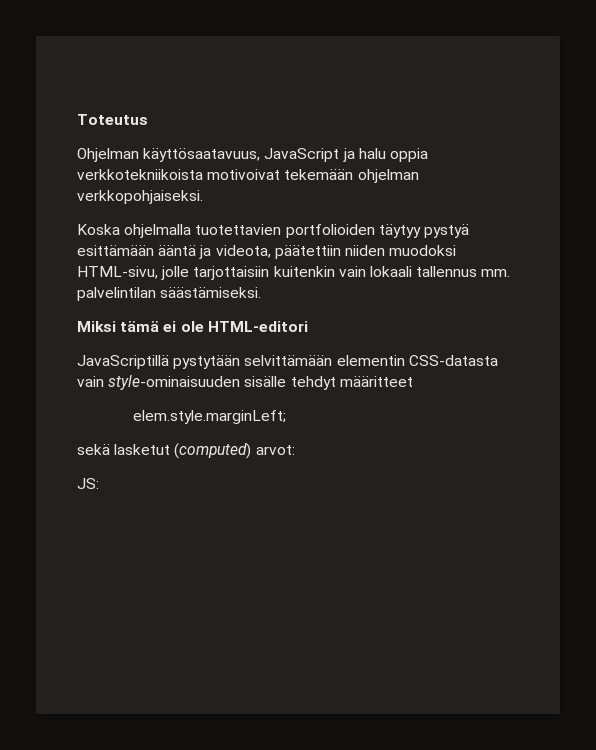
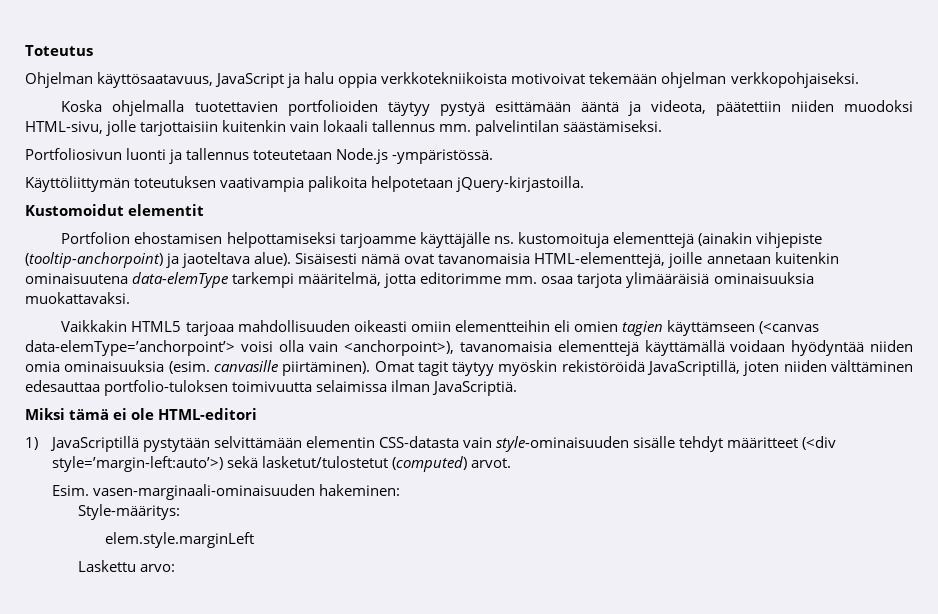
+ Portfoliosivun luonti ja tallennus toteutetaan Node.js -ympäristössä.
+ Käyttöliittymän toteutuksen vaativampia palikoita helpotetaan jQuery-kirjastoilla.
+ Kustomoidut elementit
+ Portfolion ehostamisen helpottamiseksi tarjoamme käyttäjälle ns. kustomoituja elementtejä (ainakin vihjepiste (tooltip-anchorpoint) ja jaoteltava alue). Sisäisesti nämä ovat tavanomaisia HTML-elementtejä, joille annetaan kuitenkin ominaisuutena data-elemType tarkempi määritelmä, jotta editorimme mm. osaa tarjota ylimääräisiä ominaisuuksia muokattavaksi.
+ Vaikkakin HTML5 tarjoaa mahdollisuuden oikeasti omiin elementteihin eli omien tagien käyttämseen (<canvas data-elemType=’anchorpoint’> voisi olla vain <anchorpoint>), tavanomaisia elementtejä käyttämällä voidaan hyödyntää niiden omia ominaisuuksia (esim. canvasille piirtäminen). Omat tagit täytyy myöskin rekistöröidä JavaScriptillä, joten niiden välttäminen edesauttaa portfolio-tuloksen toimivuutta selaimissa ilman JavaScriptiä.
- JavaScriptillä pystytään selvittämään elementin CSS-datasta vain style-ominaisuuden sisälle tehdyt määritteet
- elem.style.marginLeft;
- sekä lasketut (computed) arvot:
- JS:
+ 1) JavaScriptillä pystytään selvittämään elementin CSS-datasta vain style-ominaisuuden sisälle tehdyt määritteet (<div style=’margin-left:auto’>) sekä lasketut/tulostetut (computed) arvot.
+ Esim. vasen-marginaali-ominaisuuden hakeminen:
+ Style-määritys:
+ elem.style.marginLeft
+ Laskettu arvo:

